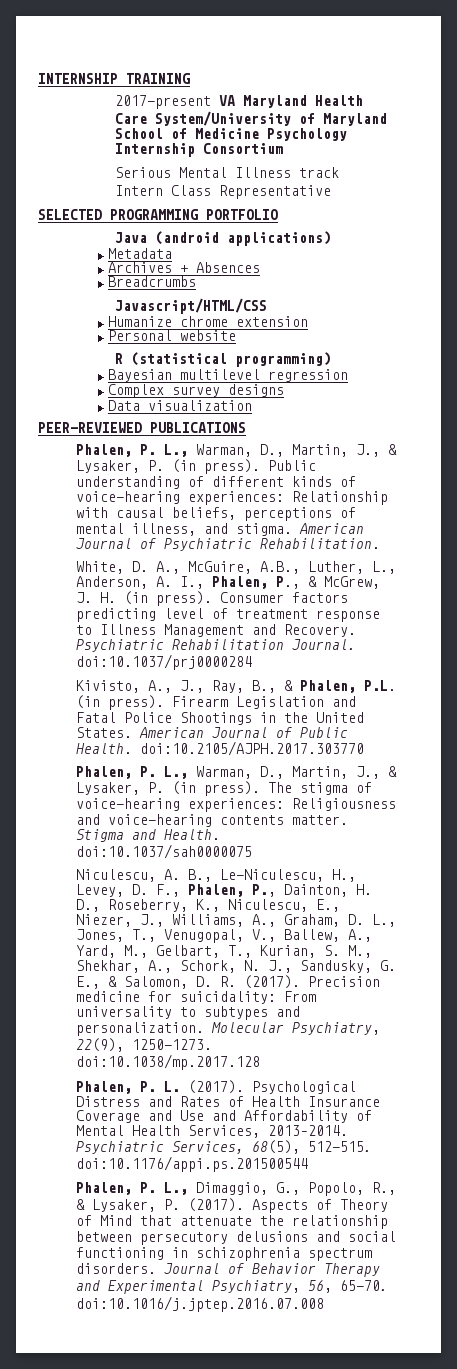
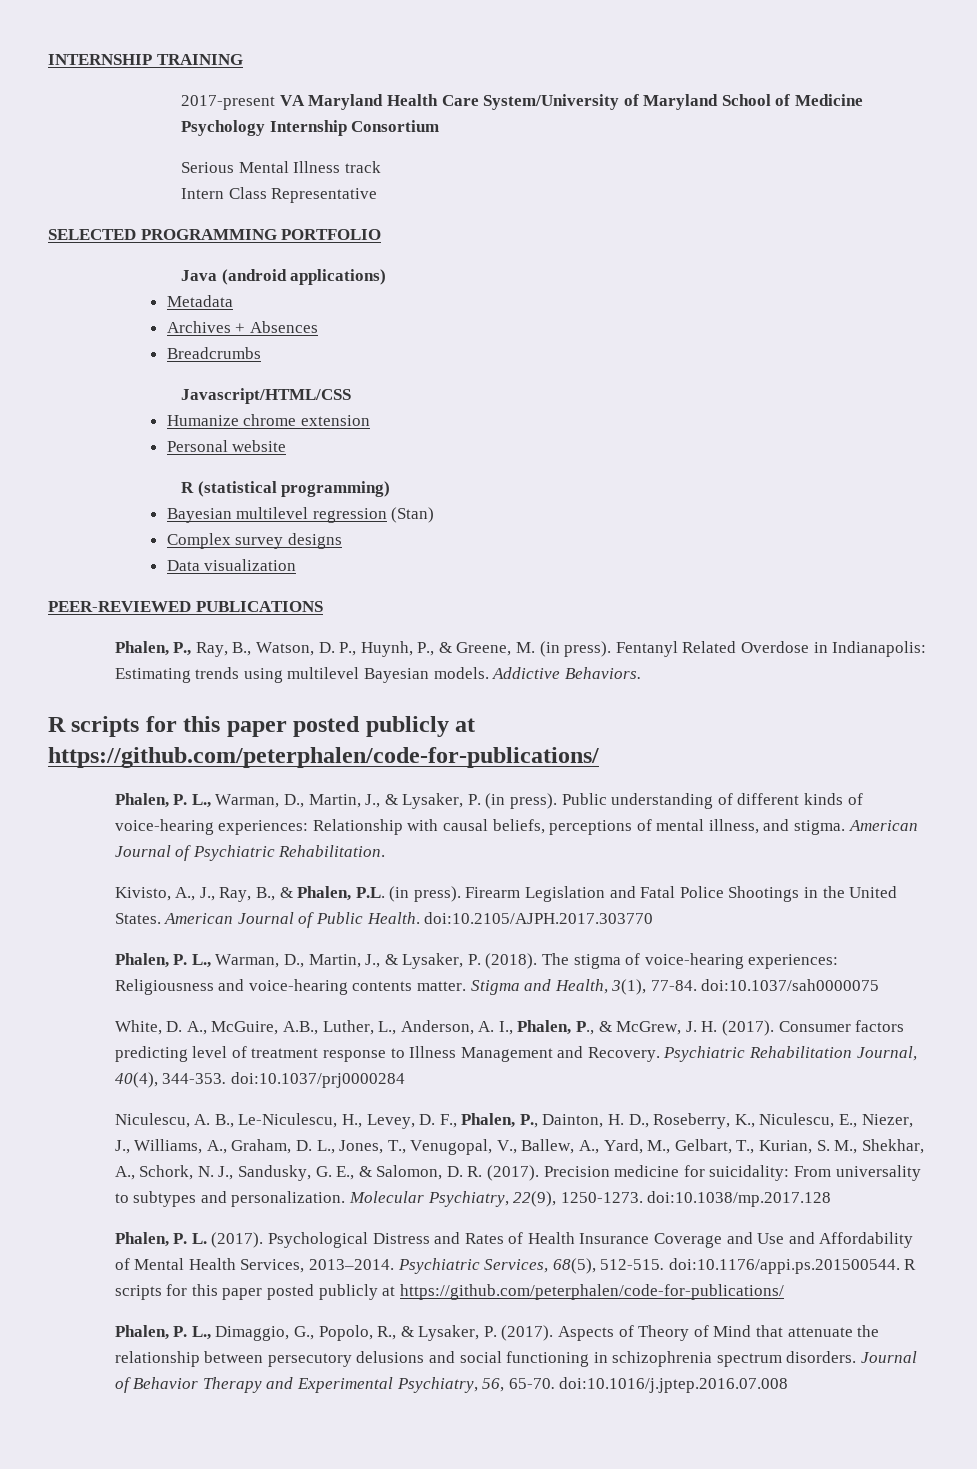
- Bayesian multilevel regression
+ Bayesian multilevel regression (Stan)
+ Phalen, P., Ray, B., Watson, D. P., Huynh, P., & Greene, M. (in press). Fentanyl Related Overdose in Indianapolis: Estimating trends using multilevel Bayesian models. Addictive Behaviors.
+ R scripts for this paper posted publicly at https://github.com/peterphalen/code-for-publications/
- White, D. A., McGuire, A.B., Luther, L., Anderson, A. I., Phalen, P., & McGrew, J. H. (in press). Consumer factors predicting level of treatment response to Illness Management and Recovery. Psychiatric Rehabilitation Journal. doi:10.1037/prj0000284
  American Journal of Public Health. doi:10.2105/AJPH.2017.303770
- Phalen, P. L., Warman, D., Martin, J., & Lysaker, P. (in press).
+ Phalen, P. L., Warman, D., Martin, J., & Lysaker, P. (2018).
- Stigma and Health. doi:10.1037/sah0000075
+ Stigma and Health, 3(1), 77-84. doi:10.1037/sah0000075
+ White, D. A., McGuire, A.B., Luther, L., Anderson, A. I., Phalen, P., & McGrew, J. H. (2017). Consumer factors predicting level of treatment response to Illness Management and Recovery. Psychiatric Rehabilitation Journal, 40(4), 344-353. doi:10.1037/prj0000284
- Psychiatric Services, 68(5), 512-515. doi:10.1176/appi.ps.201500544
+ Psychiatric Services, 68(5), 512-515. doi:10.1176/appi.ps.201500544. R scripts for this paper posted publicly at https://github.com/peterphalen/code-for-publications/

